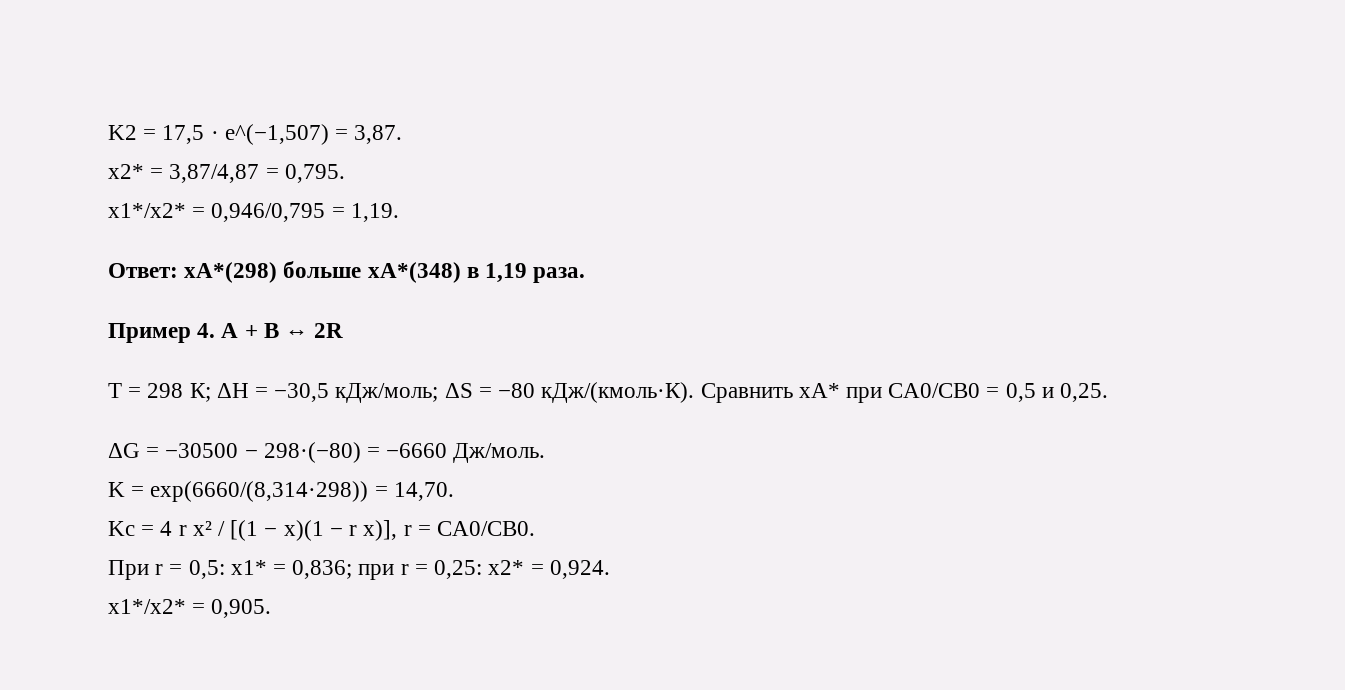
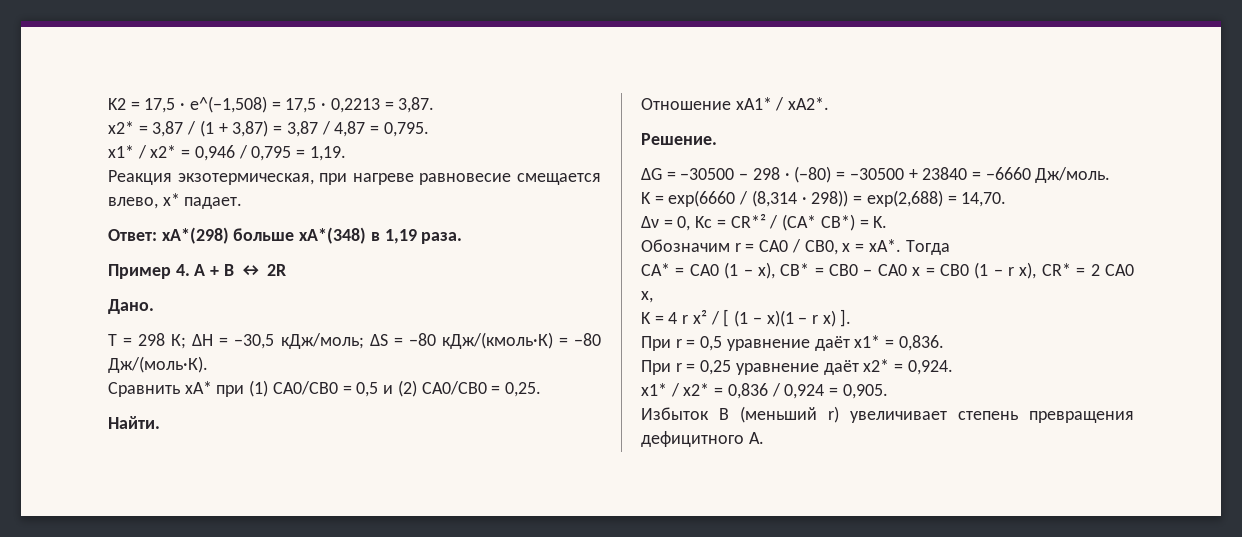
- K2 = 17,5 · e^(−1,507) = 3,87.
+ K2 = 17,5 · e^(−1,508) = 17,5 · 0,2213 = 3,87.
- x2* = 3,87/4,87 = 0,795.
- x1*/x2* = 0,946/0,795 = 1,19.
+ x2* = 3,87 / (1 + 3,87) = 3,87 / 4,87 = 0,795.
+ x1* / x2* = 0,946 / 0,795 = 1,19.
+ Реакция экзотермическая, при нагреве равновесие смещается влево, x* падает.
+ Дано.
- T = 298 К; ΔH = −30,5 кДж/моль; ΔS = −80 кДж/(кмоль·К). Сравнить xA* при CA0/CB0 = 0,5 и 0,25.
- ΔG = −30500 − 298·(−80) = −6660 Дж/моль.
+ T = 298 К; ΔH = −30,5 кДж/моль; ΔS = −80 кДж/(кмоль·К) = −80 Дж/(моль·К).
+ Сравнить xA* при (1) CA0/CB0 = 0,5 и (2) CA0/CB0 = 0,25.
+ Найти.
+ Отношение xA1* / xA2*.
+ Решение.
+ ΔG = −30500 − 298 · (−80) = −30500 + 23840 = −6660 Дж/моль.
- K = exp(6660/(8,314·298)) = 14,70.
- Kc = 4 r x² / [(1 − x)(1 − r x)], r = CA0/CB0.
- При r = 0,5: x1* = 0,836; при r = 0,25: x2* = 0,924.
- x1*/x2* = 0,905.
+ K = exp(6660 / (8,314 · 298)) = exp(2,688) = 14,70.
+ Δν = 0, Kc = CR*² / (CA* CB*) = K.
+ Обозначим r = CA0 / CB0, x = xA*. Тогда
+ CA* = CA0 (1 − x), CB* = CB0 − CA0 x = CB0 (1 − r x), CR* = 2 CA0 x,
+ K = 4 r x² / [ (1 − x)(1 − r x) ].
+ При r = 0,5 уравнение даёт x1* = 0,836.
+ При r = 0,25 уравнение даёт x2* = 0,924.
+ x1* / x2* = 0,836 / 0,924 = 0,905.
+ Избыток B (меньший r) увеличивает степень превращения дефицитного A.

